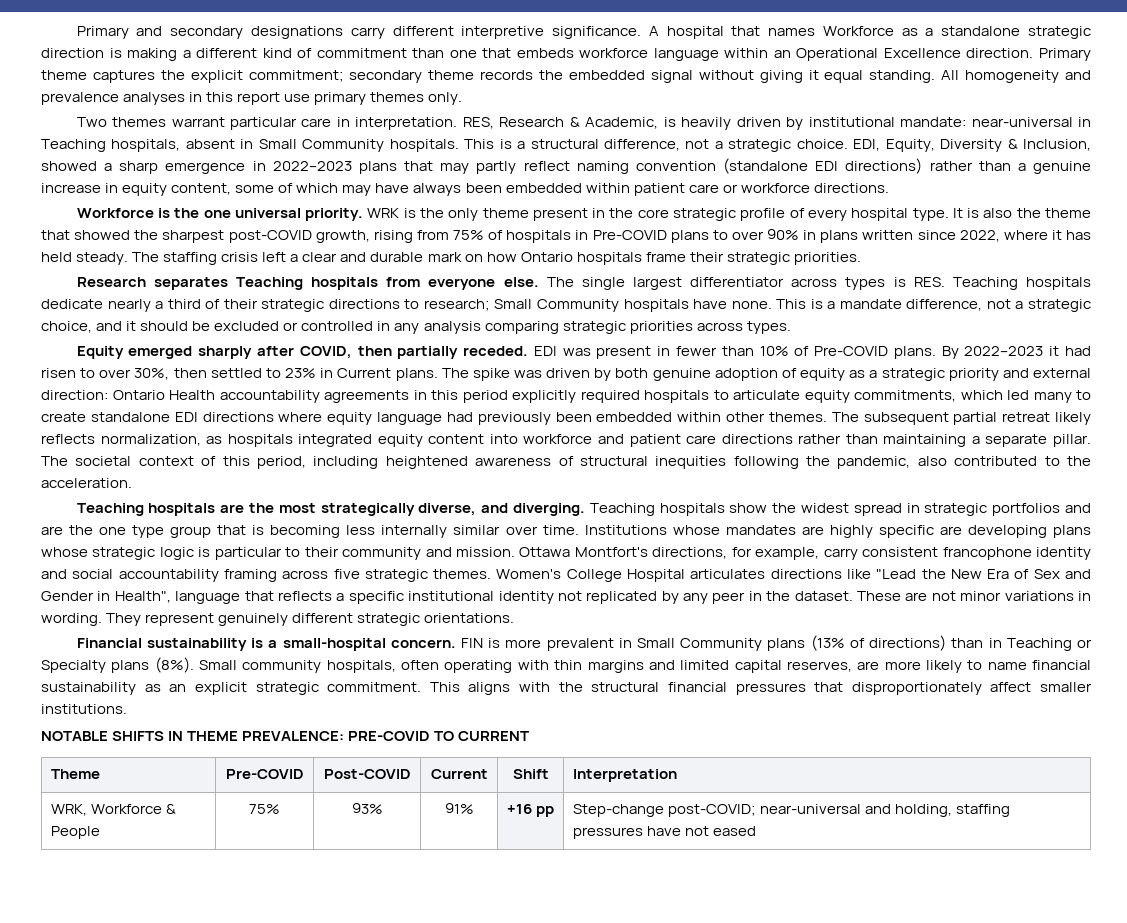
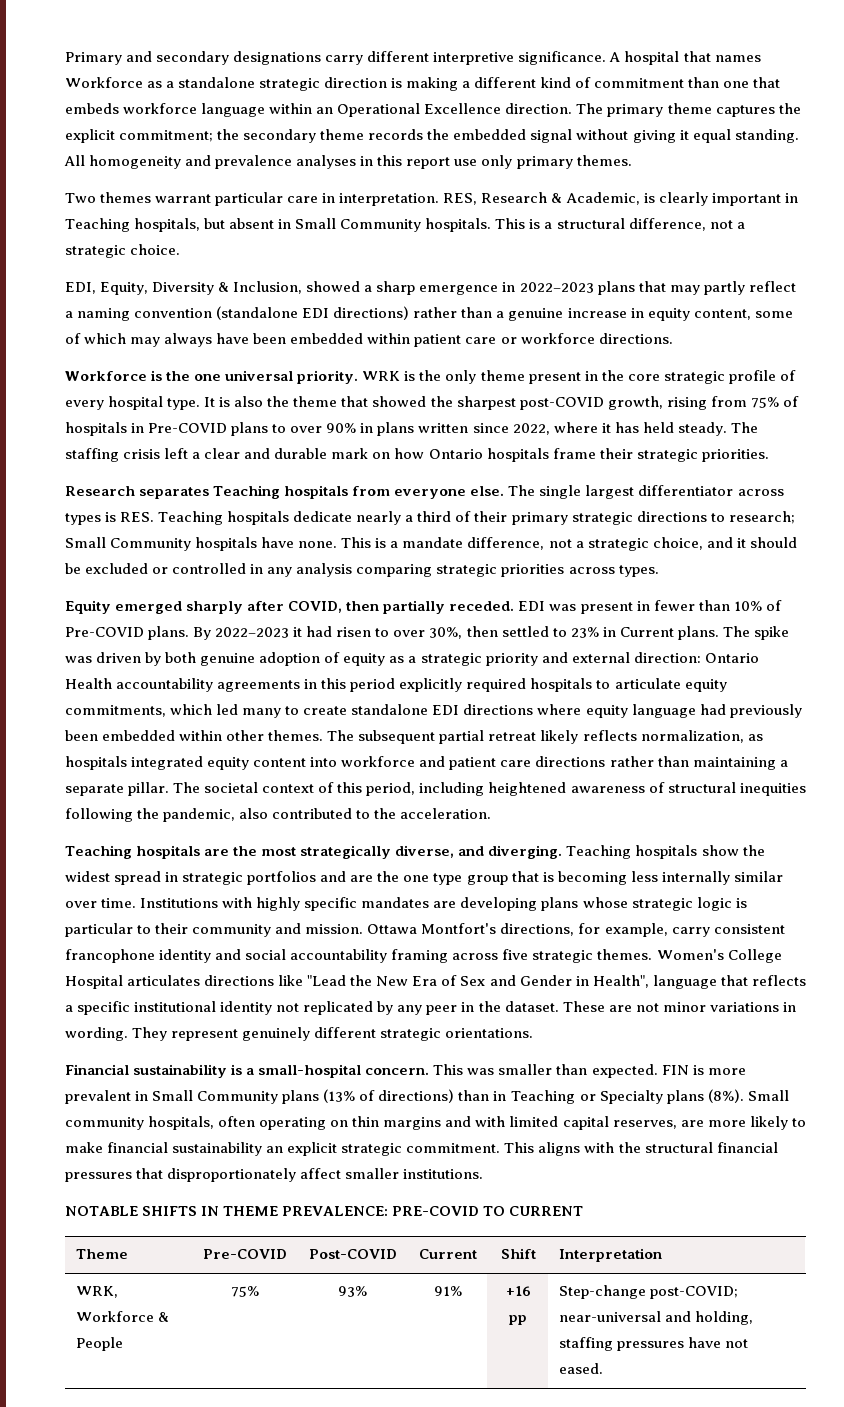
- Primary theme captures the explicit commitment; secondary theme records the embedded signal without giving it equal standing.
+ The primary theme captures the explicit commitment; the secondary theme records the embedded signal without giving it equal standing.
- All homogeneity and prevalence analyses in this report use primary themes only.
+ All homogeneity and prevalence analyses in this report use only primary themes.
- RES, Research & Academic, is heavily driven by institutional mandate: near-universal in Teaching hospitals, absent in Small Community hospitals.
+ RES, Research & Academic, is clearly important in Teaching hospitals, but absent in Small Community hospitals.
- This is a structural difference, not a strategic choice. EDI, Equity, Diversity & Inclusion, showed a sharp emergence in 2022–2023 plans that may partly reflect naming convention (standalone EDI directions) rather than a genuine increase in equity content, some of which may have always been embedded within patient care or workforce directions.
+ This is a structural difference, not a strategic choice.
+ EDI, Equity, Diversity & Inclusion, showed a sharp emergence in 2022–2023 plans that may partly reflect a naming convention (standalone EDI directions) rather than a genuine increase in equity content, some of which may always have been embedded within patient care or workforce directions.
- The single largest differentiator across types is RES. Teaching hospitals dedicate nearly a third of their strategic directions to research; Small Community hospitals have none.
+ The single largest differentiator across types is RES. Teaching hospitals dedicate nearly a third of their primary strategic directions to research; Small Community hospitals have none.
- Institutions whose mandates are highly specific are developing plans whose strategic logic is particular to their community and mission.
+ Institutions with highly specific mandates are developing plans whose strategic logic is particular to their community and mission.
+ This was smaller than expected.
- Small community hospitals, often operating with thin margins and limited capital reserves, are more likely to name financial sustainability as an explicit strategic commitment.
+ Small community hospitals, often operating on thin margins and with limited capital reserves, are more likely to make financial sustainability an explicit strategic commitment.
- WRK, Workforce & People | 75% | 93% | 91% | +16 pp | Step-change post-COVID; near-universal and holding, staffing pressures have not eased
+ WRK, Workforce & People | 75% | 93% | 91% | +16 pp | Step-change post-COVID; near-universal and holding, staffing pressures have not eased.

